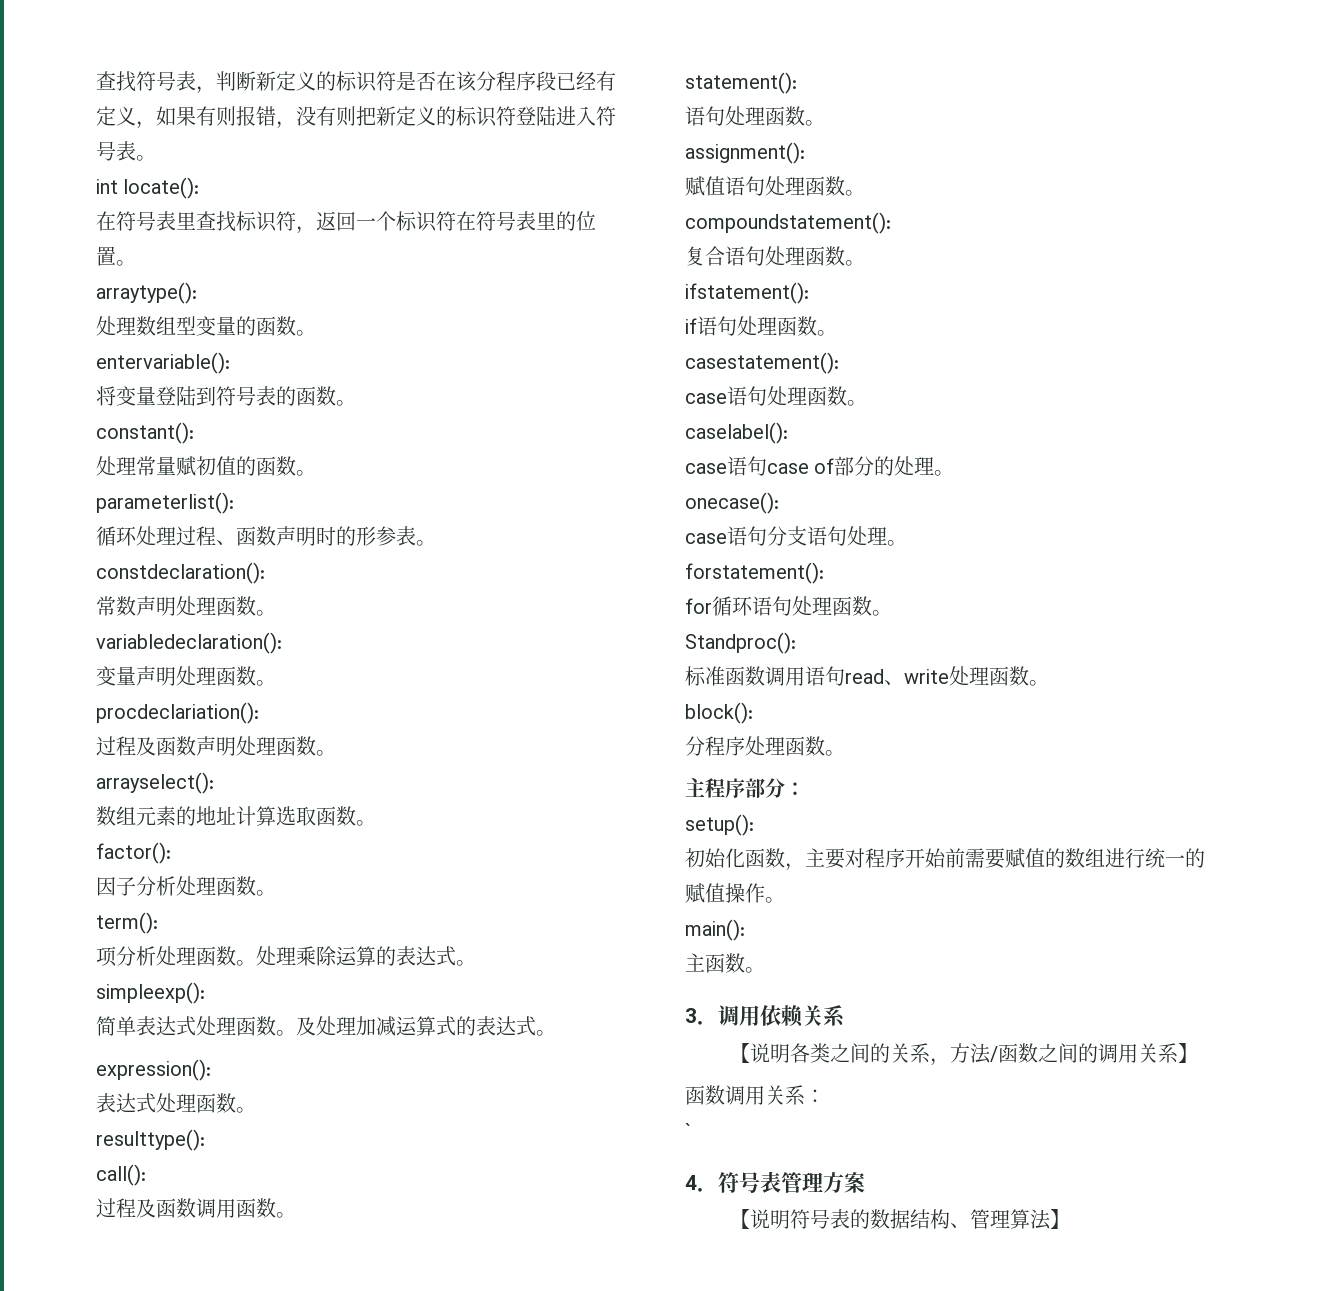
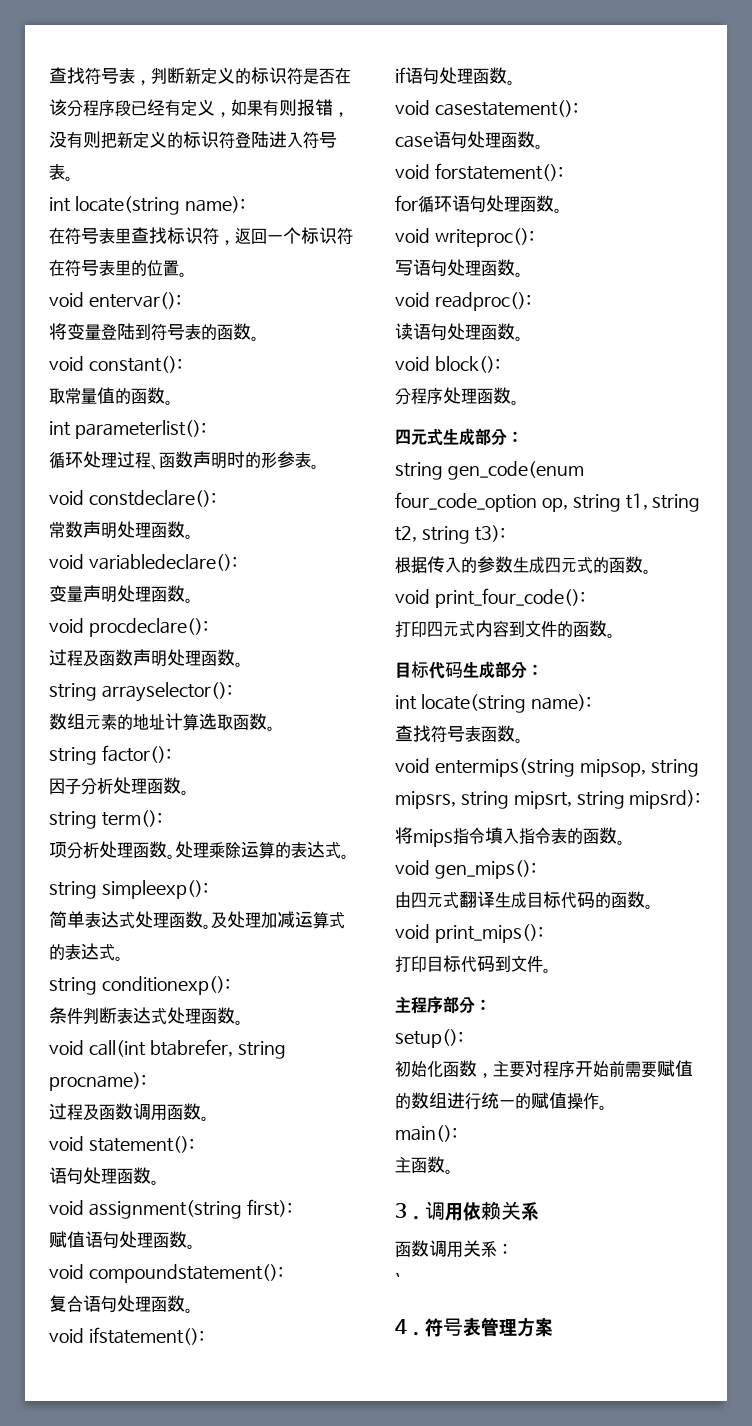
  查找符号表，判断新定义的标识符是否在该分程序段已经有定义，如果有则报错，没有则把新定义的标识符登陆进入符号表。
- int locate():
+ int locate(string name):
- arraytype():
- 处理数组型变量的函数。
- entervariable():
+ void entervar():
- constant():
+ void constant():
- 处理常量赋初值的函数。
+ 取常量值的函数。
- parameterlist():
+ int parameterlist():
- constdeclaration():
+ void constdeclare():
- variabledeclaration():
+ void variabledeclare():
- procdeclariation():
+ void procdeclare():
- arrayselect():
+ string arrayselector():
- factor():
+ string factor():
- term():
+ string term():
- simpleexp():
+ string simpleexp():
- expression():
- 表达式处理函数。
+ string conditionexp():
+ 条件判断表达式处理函数。
- resulttype():
- call():
+ void call(int btabrefer, string procname):
- statement():
+ void statement():
- assignment():
+ void assignment(string first):
- compoundstatement():
+ void compoundstatement():
- ifstatement():
+ void ifstatement():
- casestatement():
+ void casestatement():
- caselabel():
- case语句case of部分的处理。
- onecase():
- case语句分支语句处理。
- forstatement():
+ void forstatement():
- Standproc():
- 标准函数调用语句read、write处理函数。
- block():
+ void writeproc():
+ 写语句处理函数。
+ void readproc():
+ 读语句处理函数。
+ void block():
+ 四元式生成部分：
+ string gen_code(enum four_code_option op, string t1, string t2, string t3):
+ 根据传入的参数生成四元式的函数。
+ void print_four_code():
+ 打印四元式内容到文件的函数。
+ 目标代码生成部分：
+ int locate(string name):
+ 查找符号表函数。
+ void entermips(string mipsop, string mipsrs, string mipsrt, string mipsrd):
+ 将mips指令填入指令表的函数。
+ void gen_mips():
+ 由四元式翻译生成目标代码的函数。
+ void print_mips():
+ 打印目标代码到文件。
- 【说明各类之间的关系，方法/函数之间的调用关系】
- 【说明符号表的数据结构、管理算法】

